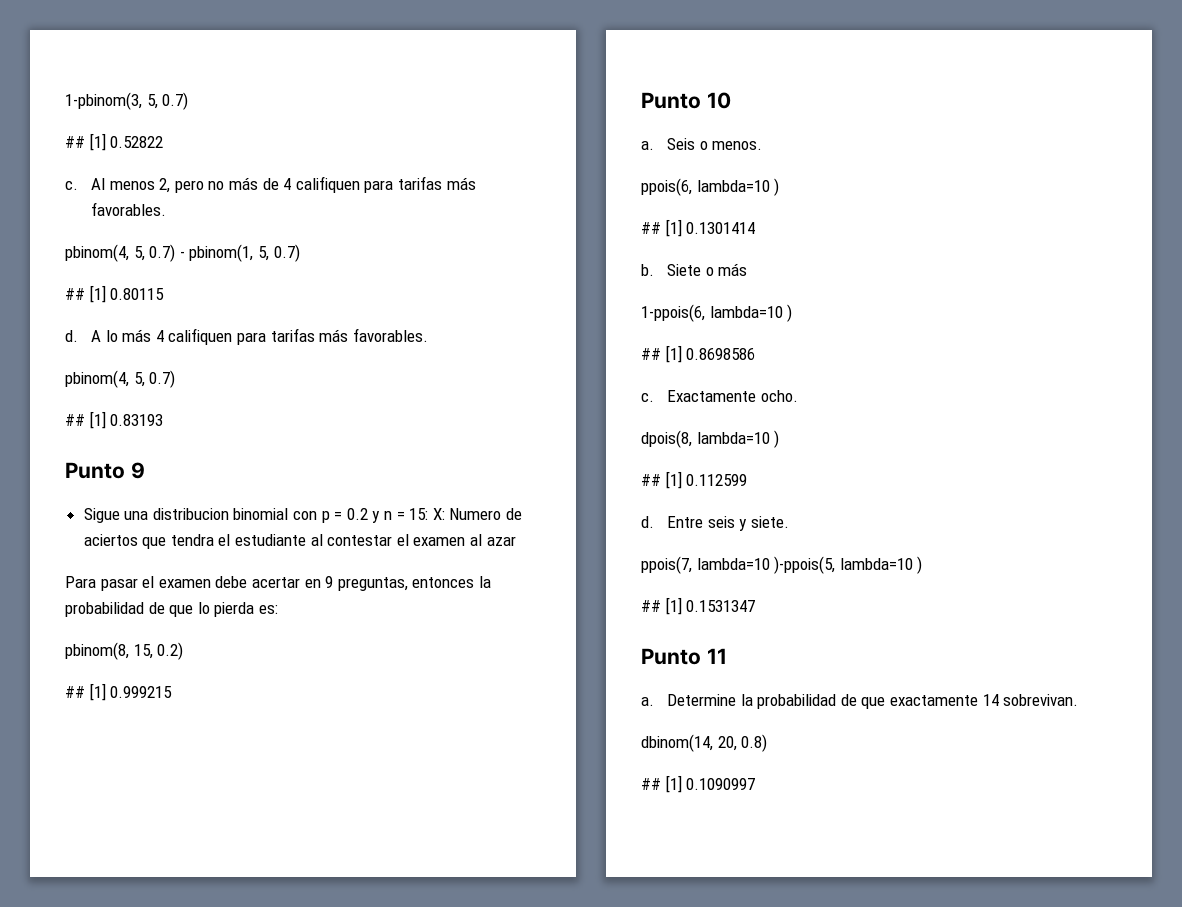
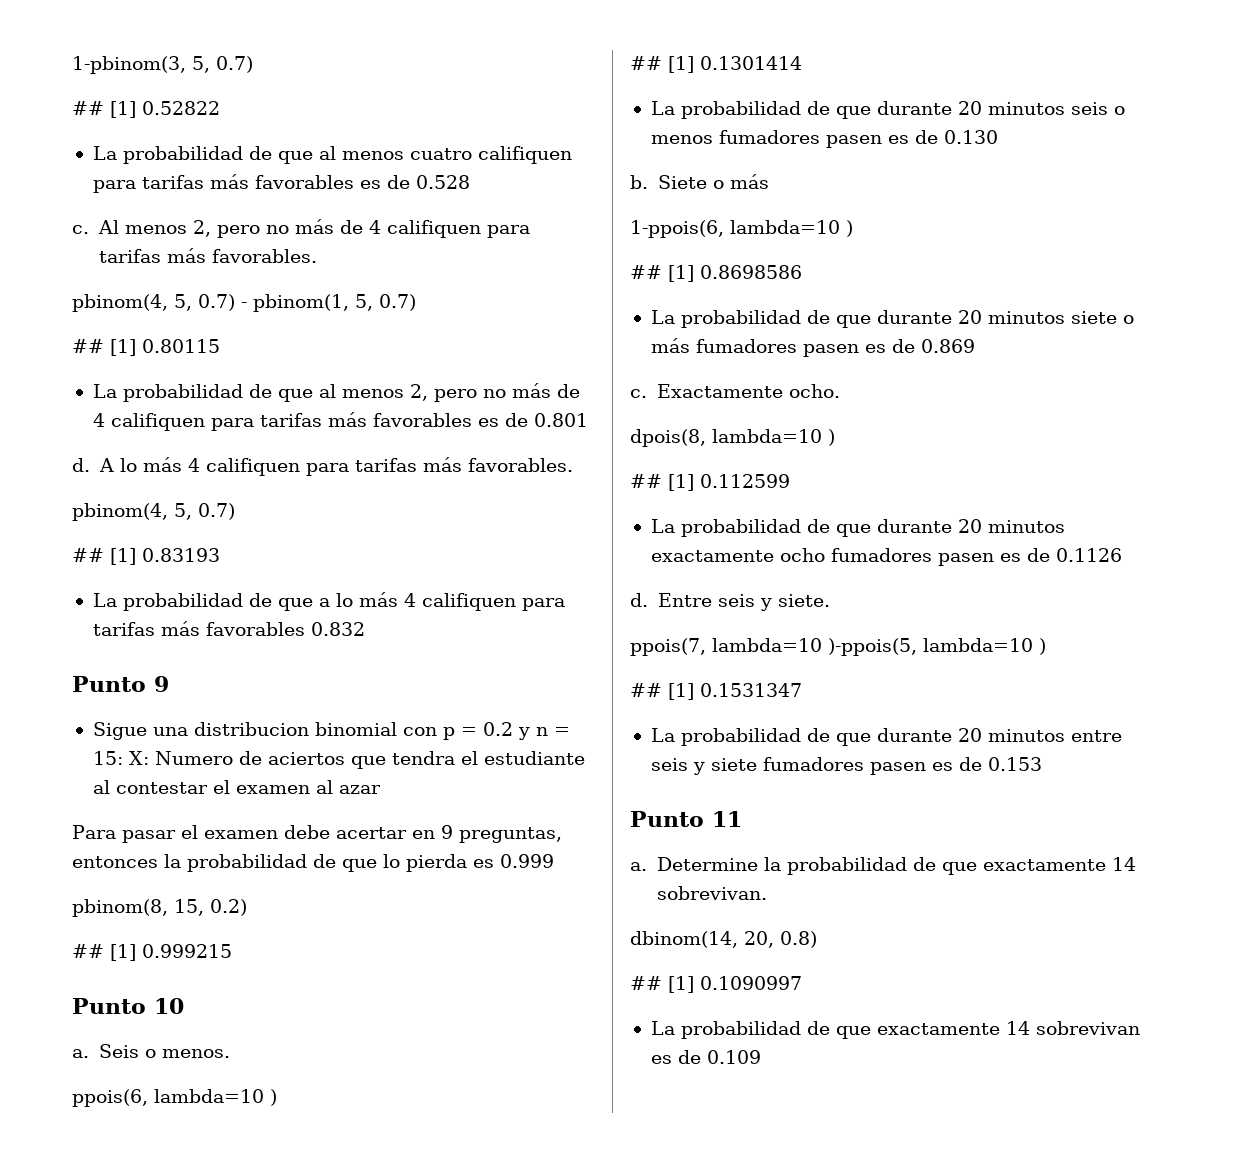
+ La probabilidad de que al menos cuatro califiquen para tarifas más favorables es de 0.528
+ La probabilidad de que al menos 2, pero no más de 4 califiquen para tarifas más favorables es de 0.801
+ La probabilidad de que a lo más 4 califiquen para tarifas más favorables 0.832
- Para pasar el examen debe acertar en 9 preguntas, entonces la probabilidad de que lo pierda es:
+ Para pasar el examen debe acertar en 9 preguntas, entonces la probabilidad de que lo pierda es 0.999
+ La probabilidad de que durante 20 minutos seis o menos fumadores pasen es de 0.130
+ La probabilidad de que durante 20 minutos siete o más fumadores pasen es de 0.869
+ La probabilidad de que durante 20 minutos exactamente ocho fumadores pasen es de 0.1126
+ La probabilidad de que durante 20 minutos entre seis y siete fumadores pasen es de 0.153
+ La probabilidad de que exactamente 14 sobrevivan es de 0.109

